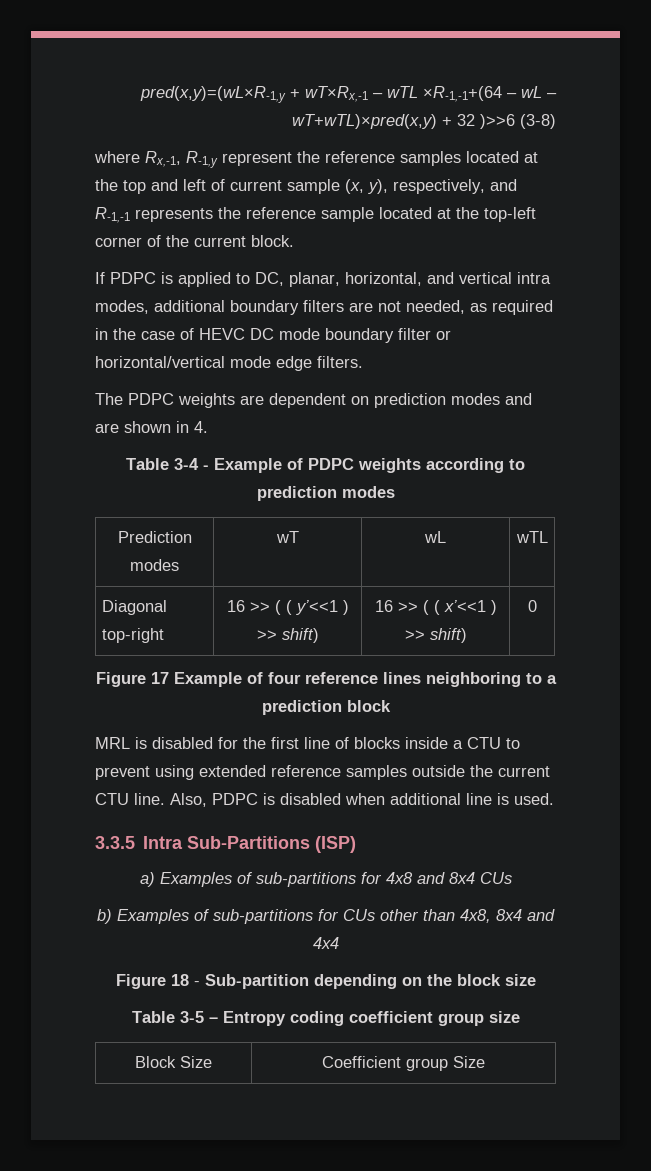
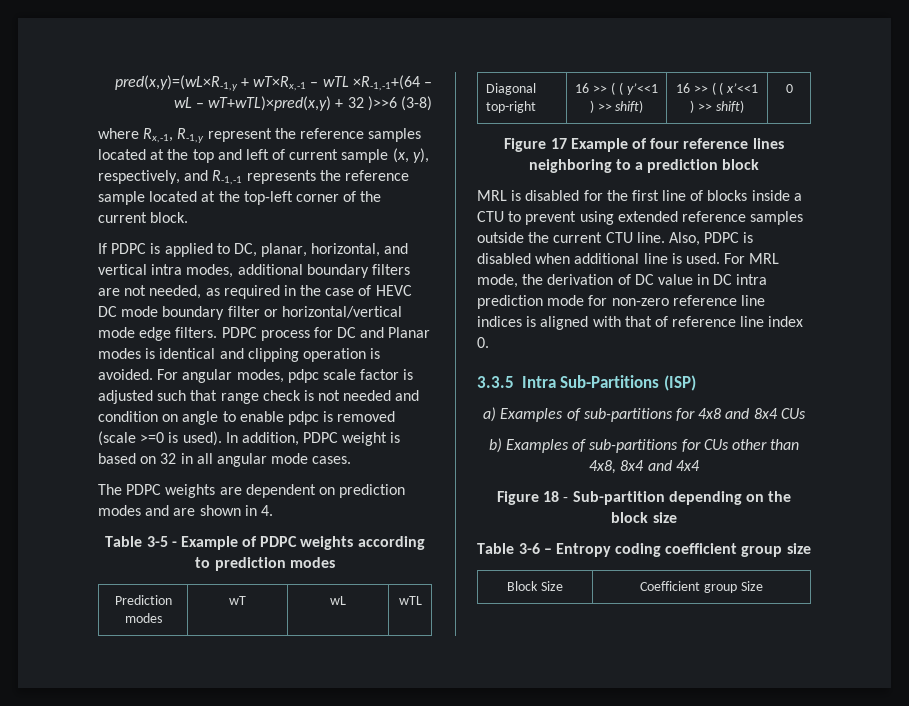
+ PDPC process for DC and Planar modes is identical and clipping operation is avoided. For angular modes, pdpc scale factor is adjusted such that range check is not needed and condition on angle to enable pdpc is removed (scale >=0 is used). In addition, PDPC weight is based on 32 in all angular mode cases.
- Table 3-4 - Example of PDPC weights according to prediction modes
+ Table 3-5 - Example of PDPC weights according to prediction modes
+ For MRL mode, the derivation of DC value in DC intra prediction mode for non-zero reference line indices is aligned with that of reference line index 0.
- Table 3-5 – Entropy coding coefficient group size
+ Table 3-6 – Entropy coding coefficient group size

